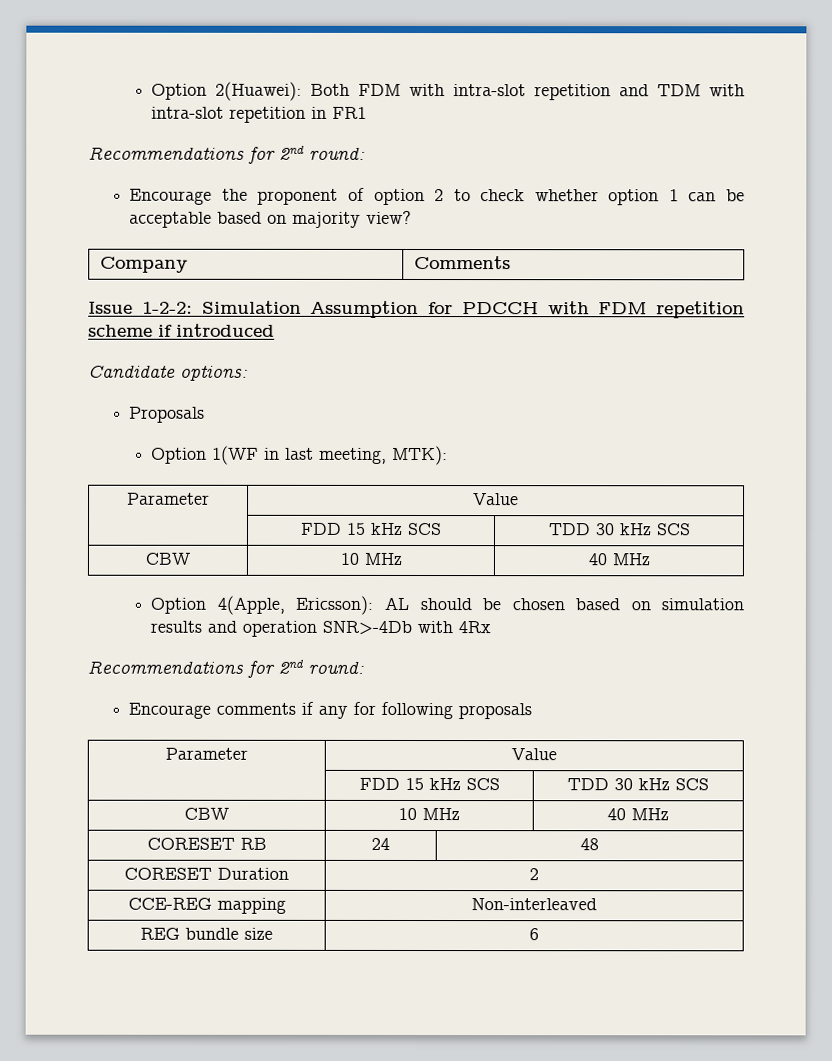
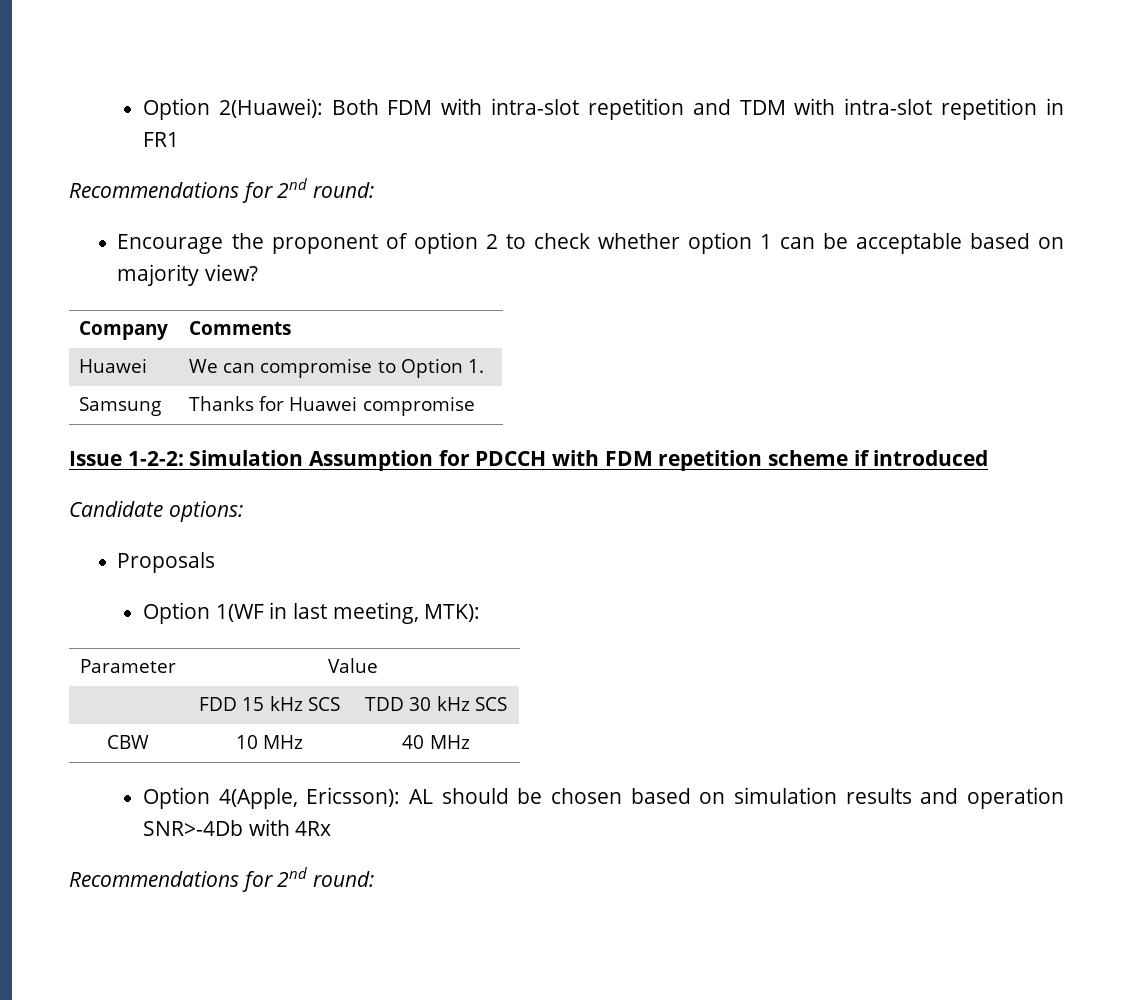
+ Huawei | We can compromise to Option 1.
+ Samsung | Thanks for Huawei compromise
- Encourage comments if any for following proposals
- Parameter | Value
- | FDD 15 kHz SCS | TDD 30 kHz SCS
- CBW | 10 MHz | 40 MHz
- CORESET RB | 24 | 48
- CORESET Duration | 2
- CCE-REG mapping | Non-interleaved
- REG bundle size | 6

